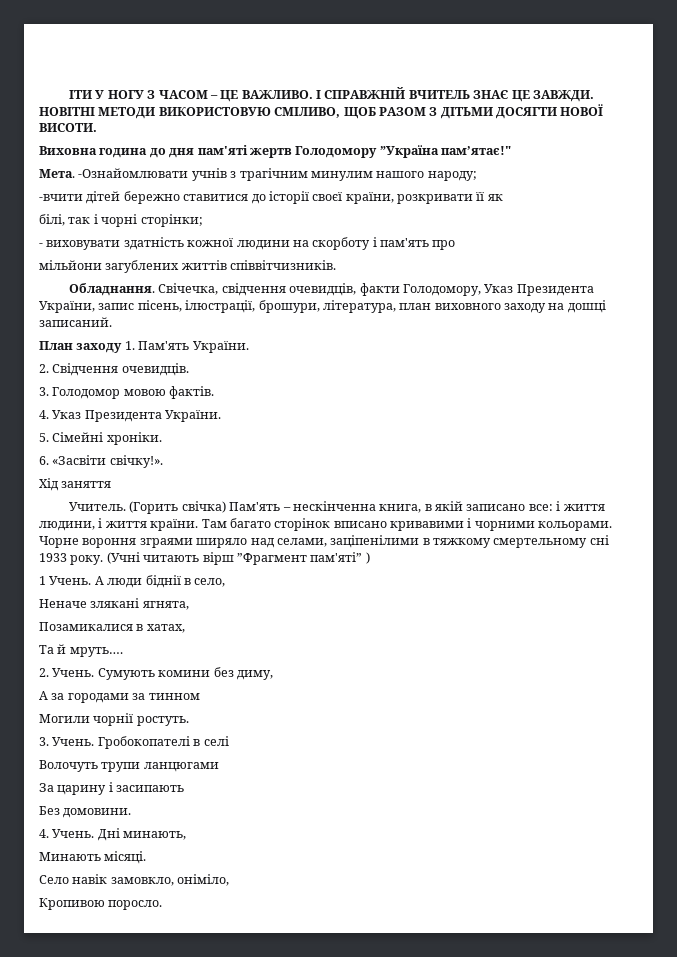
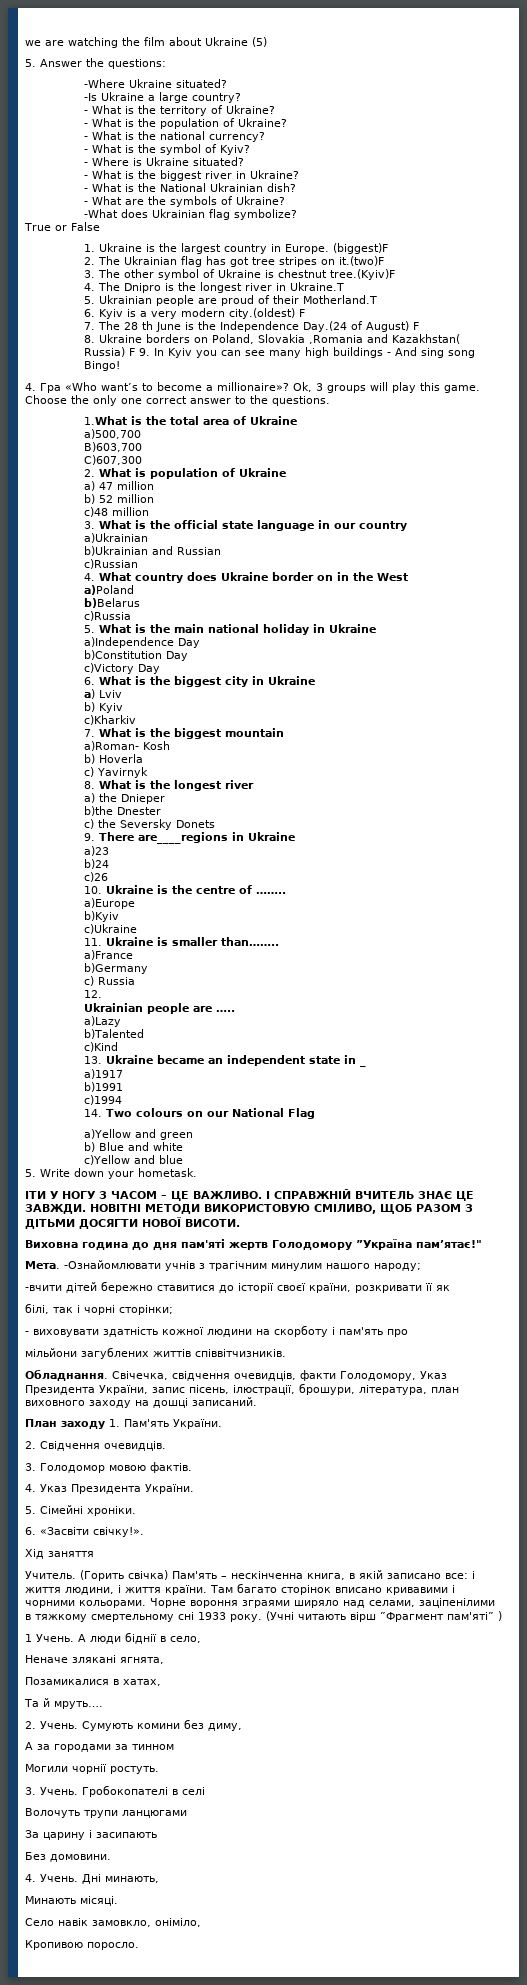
+ we are watching the film about Ukraine (5)
+ 5. Answer the questions:
+ -Where Ukraine situated?
+ -Is Ukraine a large country?
+ - What is the territory of Ukraine?
+ - What is the population of Ukraine?
+ - What is the national currency?
+ - What is the symbol of Kyiv?
+ - Where is Ukraine situated?
+ - What is the biggest river in Ukraine?
+ - What is the National Ukrainian dish?
+ - What are the symbols of Ukraine?
+ -What does Ukrainian flag symbolize?
+ True or False
+ 1. Ukraine is the largest country in Europe. (biggest)F
+ 2. The Ukrainian flag has got tree stripes on it.(two)F
+ 3. The other symbol of Ukraine is chestnut tree.(Kyiv)F
+ 4. The Dnipro is the longest river in Ukraine.T
+ 5. Ukrainian people are proud of their Motherland.T
+ 6. Kyiv is a very modern city.(oldest) F
+ 7. The 28 th June is the Independence Day.(24 of August) F
+ 8. Ukraine borders on Poland, Slovakia ,Romania and Kazakhstan( Russia) F 9. In Kyiv you can see many high buildings - And sing song Bingo!
+ 4. Гра «Who want’s to become a millionaire»? Ok, 3 groups will play this game. Choose the only one correct answer to the questions.
+ 1.What is the total area of Ukraine
+ a)500,700
+ B)603,700
+ C)607,300
+ 2. What is population of Ukraine
+ a) 47 million
+ b) 52 million
+ c)48 million
+ 3. What is the official state language in our country
+ a)Ukrainian
+ b)Ukrainian and Russian
+ c)Russian
+ 4. What country does Ukraine border on in the West
+ a)Poland
+ b)Belarus
+ c)Russia
+ 5. What is the main national holiday in Ukraine
+ a)Independence Day
+ b)Constitution Day
+ c)Victory Day
+ 6. What is the biggest city in Ukraine
+ a) Lviv
+ b) Kyiv
+ c)Kharkiv
+ 7. What is the biggest mountain
+ a)Roman- Kosh
+ b) Hoverla
+ c) Yavirnyk
+ 8. What is the longest river
+ a) the Dnieper
+ b)the Dnester
+ c) the Seversky Donets
+ 9. There are____regions in Ukraine
+ a)23
+ b)24
+ c)26
+ 10. Ukraine is the centre of ……..
+ a)Europe
+ b)Kyiv
+ c)Ukraine
+ 11. Ukraine is smaller than……..
+ a)France
+ b)Germany
+ c) Russia
+ 12.
+ Ukrainian people are …..
+ a)Lazy
+ b)Talented
+ c)Kind
+ 13. Ukraine became an independent state in _
+ a)1917
+ b)1991
+ c)1994
+ 14. Two colours on our National Flag
+ a)Yellow and green
+ b) Blue and white
+ c)Yellow and blue
+ 5. Write down your hometask.

